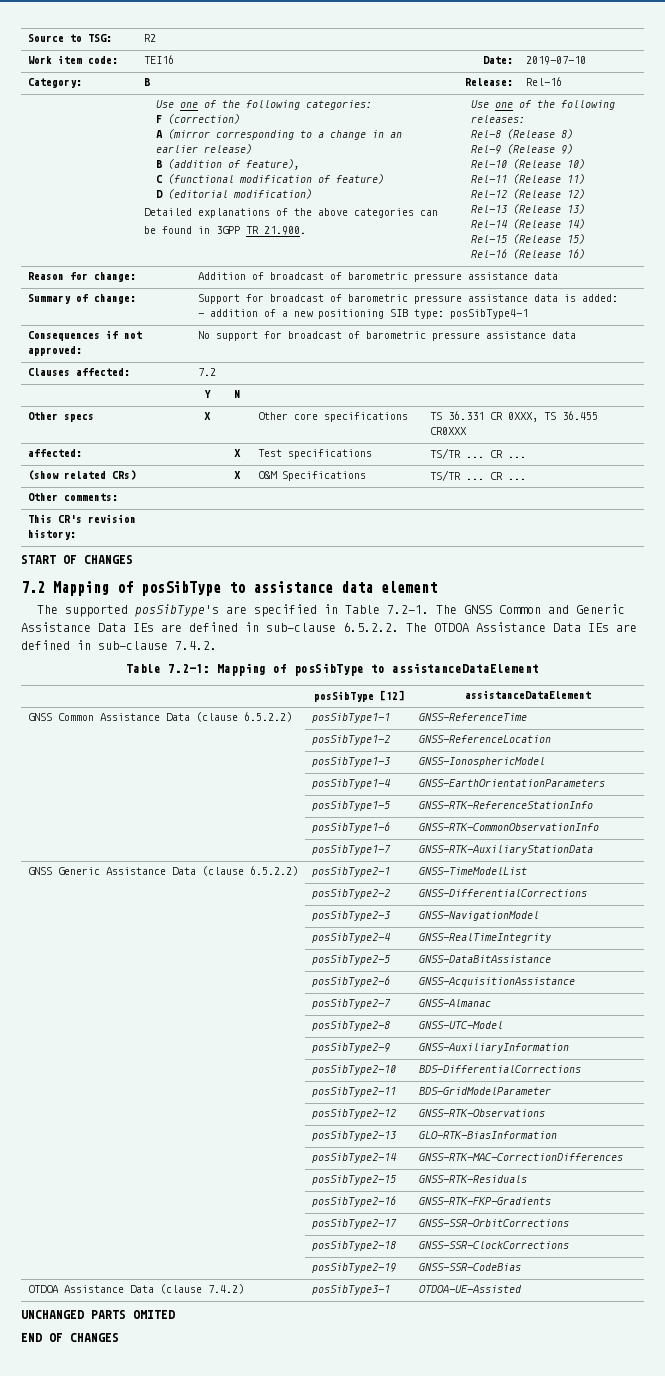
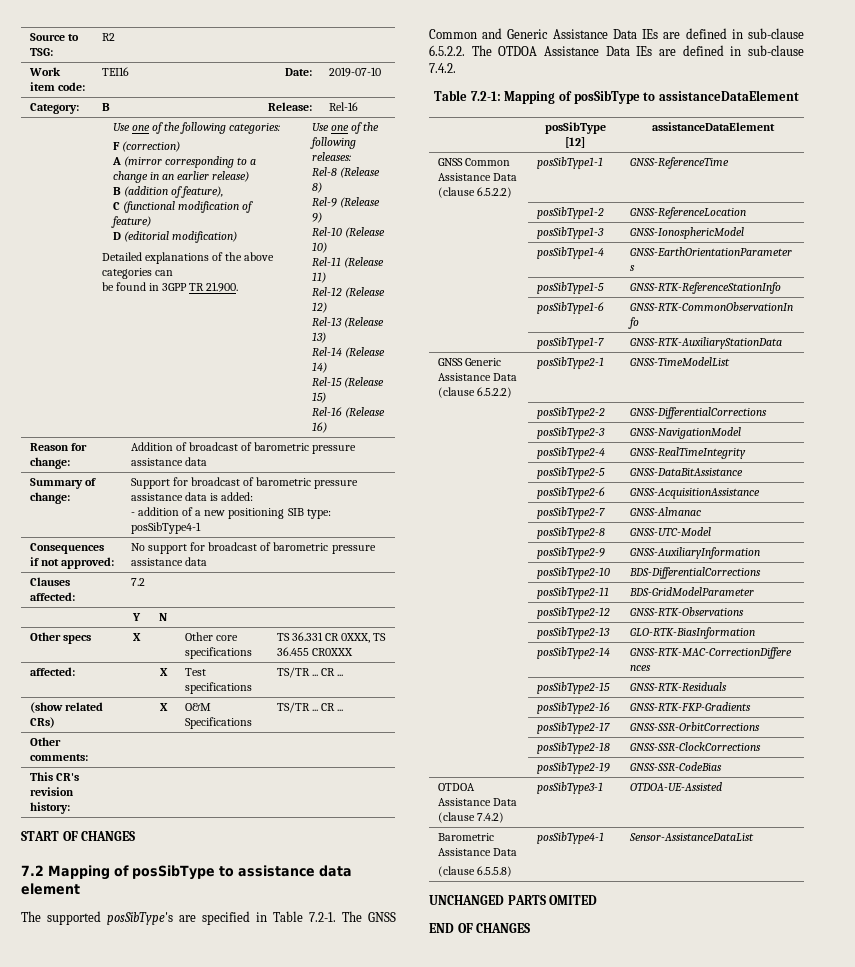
+ Barometric Assistance Data
+ (clause 6.5.5.8) | posSibType4-1 | Sensor-AssistanceDataList

